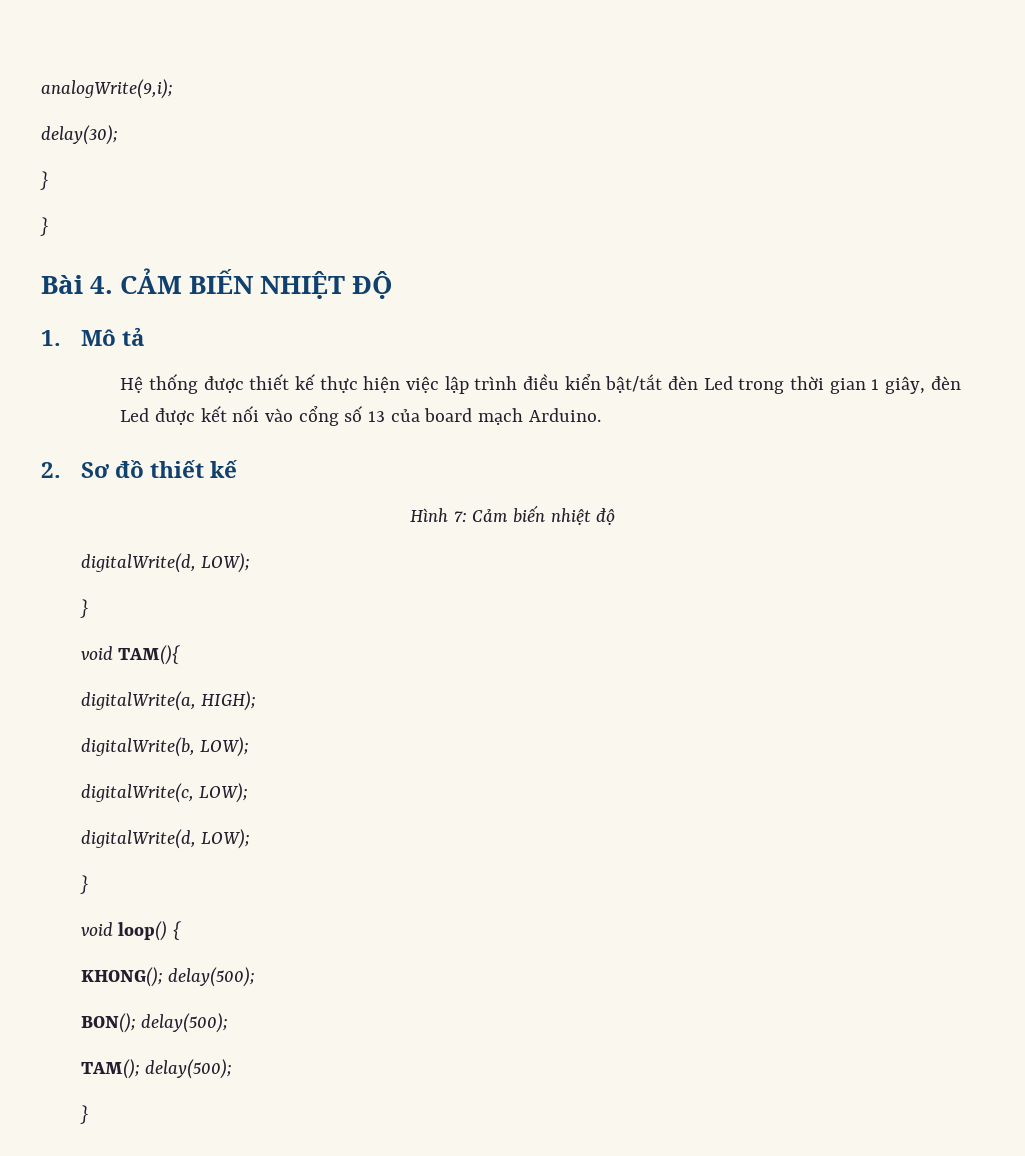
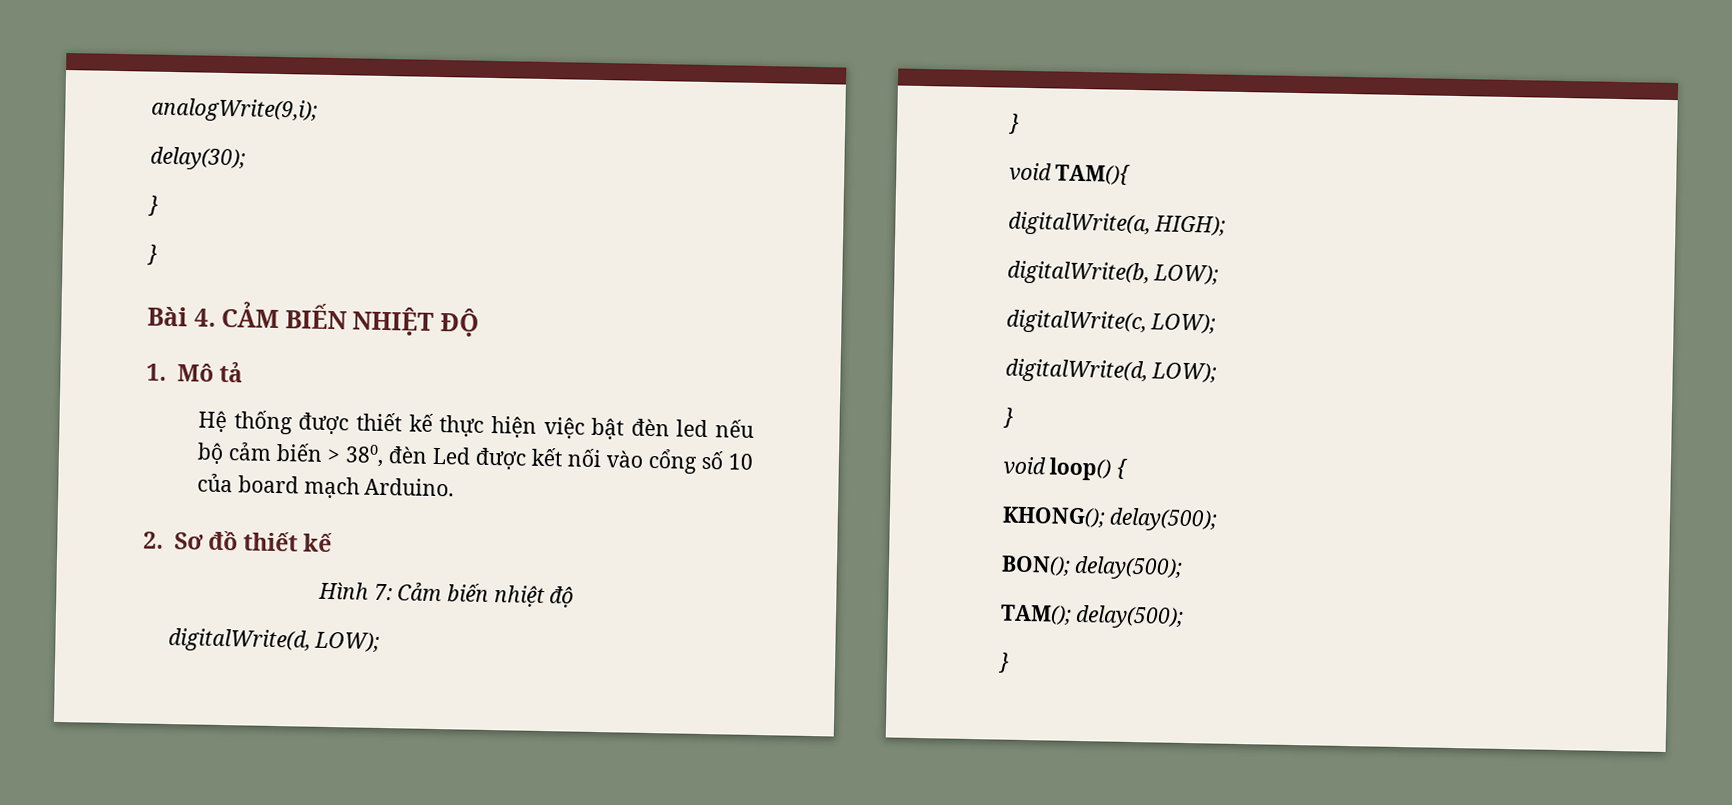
- Hệ thống được thiết kế thực hiện việc lập trình điều kiển bật/tắt đèn Led trong thời gian 1 giây, đèn Led được kết nối vào cổng số 13 của board mạch Arduino.
+ Hệ thống được thiết kế thực hiện việc bật đèn led nếu bộ cảm biến > 380, đèn Led được kết nối vào cổng số 10 của board mạch Arduino.

